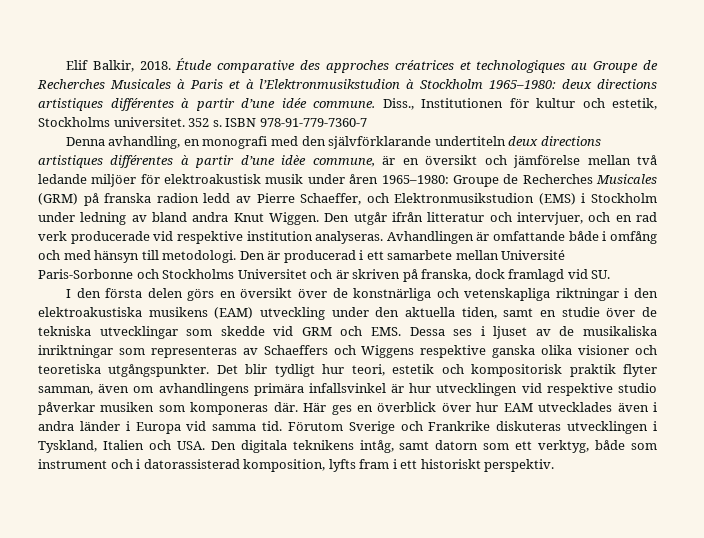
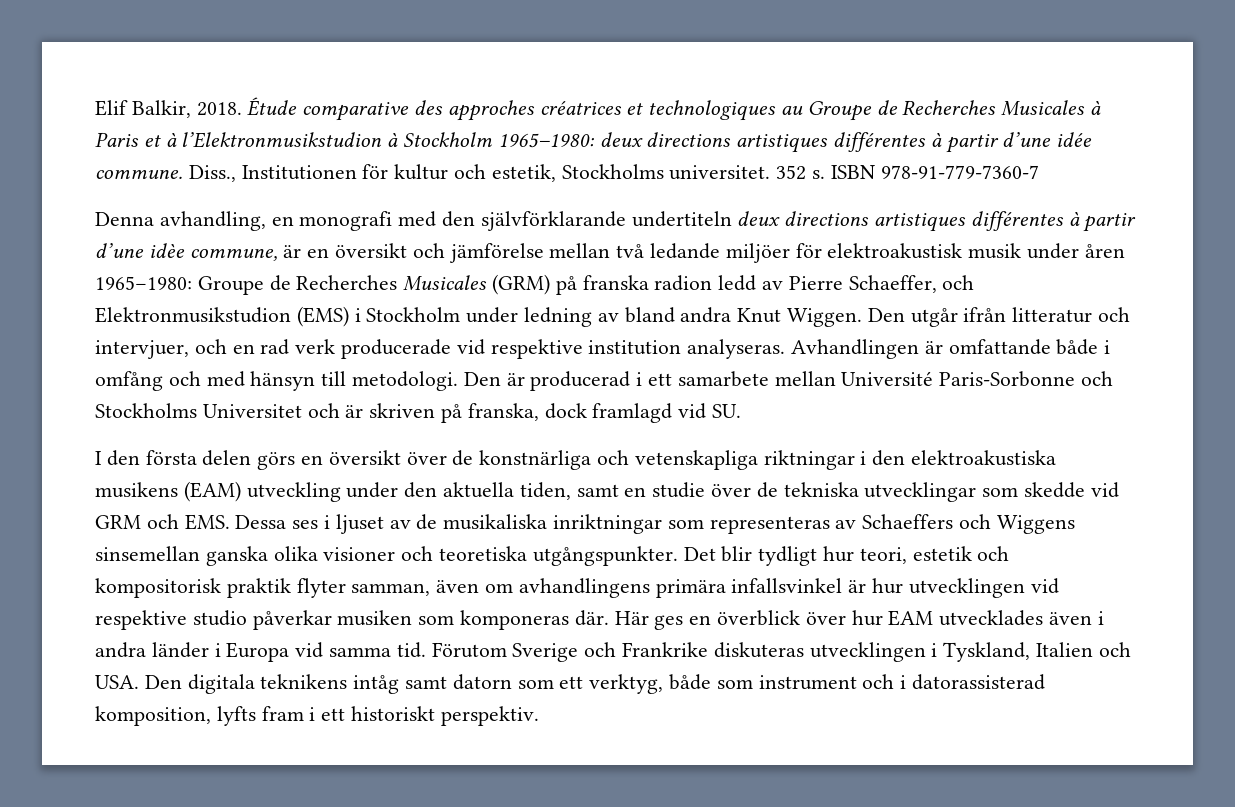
- I den första delen görs en översikt över de konstnärliga och vetenskapliga riktningar i den elektroakustiska musikens (EAM) utveckling under den aktuella tiden, samt en studie över de tekniska utvecklingar som skedde vid GRM och EMS. Dessa ses i ljuset av de musikaliska inriktningar som representeras av Schaeffers och Wiggens respektive ganska olika visioner och teoretiska utgångspunkter.
+ I den första delen görs en översikt över de konstnärliga och vetenskapliga riktningar i den elektroakustiska musikens (EAM) utveckling under den aktuella tiden, samt en studie över de tekniska utvecklingar som skedde vid GRM och EMS. Dessa ses i ljuset av de musikaliska inriktningar som representeras av Schaeffers och Wiggens sinsemellan ganska olika visioner och teoretiska utgångspunkter.
- Förutom Sverige och Frankrike diskuteras utvecklingen i Tyskland, Italien och USA. Den digitala teknikens intåg, samt datorn som ett verktyg, både som instrument och i datorassisterad komposition, lyfts fram i ett historiskt perspektiv.
+ Förutom Sverige och Frankrike diskuteras utvecklingen i Tyskland, Italien och USA. Den digitala teknikens intåg samt datorn som ett verktyg, både som instrument och i datorassisterad komposition, lyfts fram i ett historiskt perspektiv.

